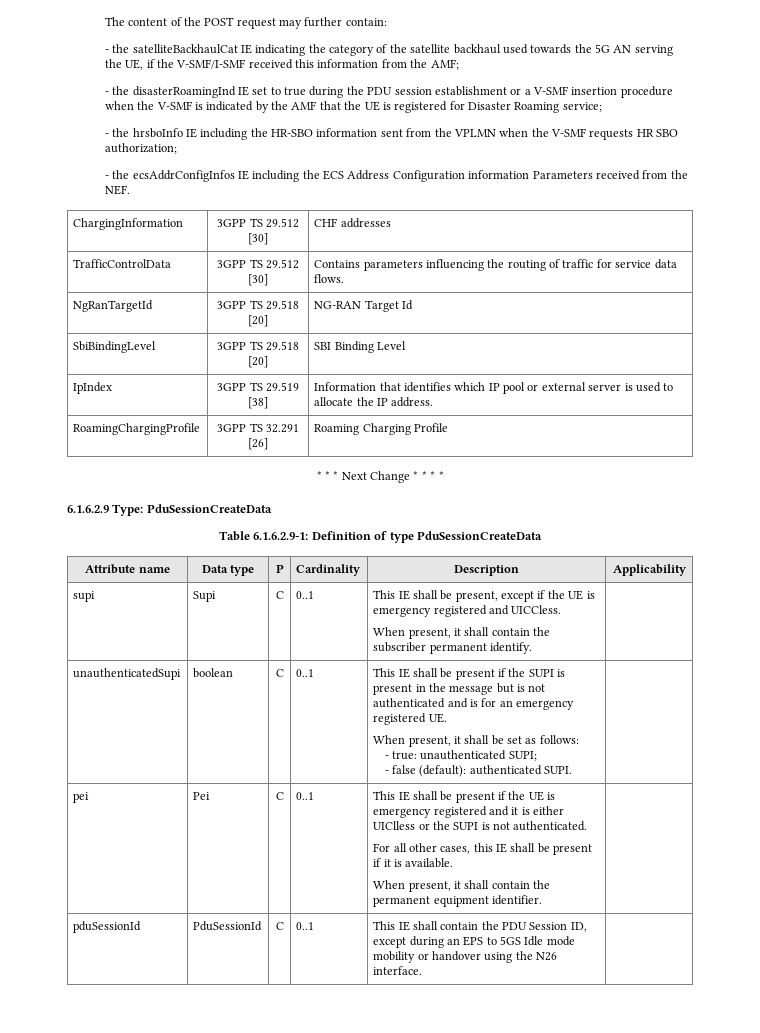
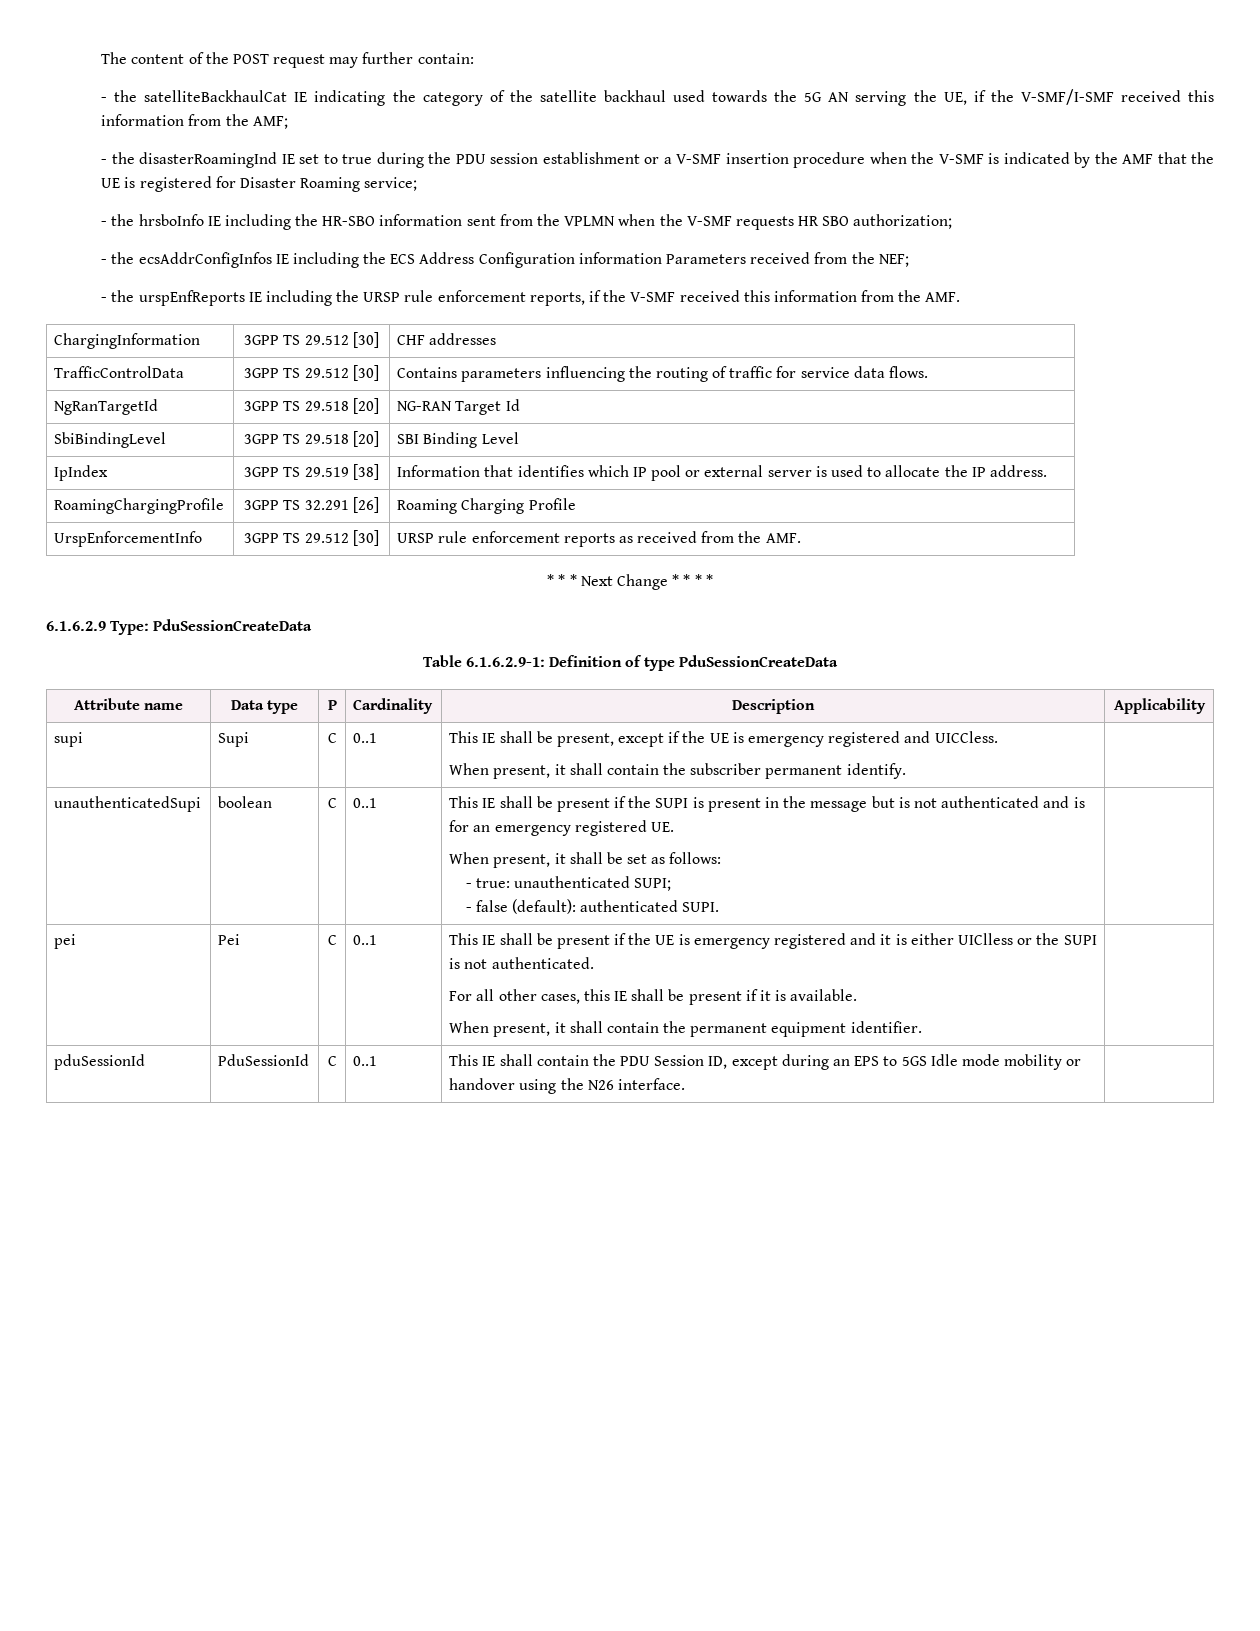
- - the ecsAddrConfigInfos IE including the ECS Address Configuration information Parameters received from the NEF.
+ - the ecsAddrConfigInfos IE including the ECS Address Configuration information Parameters received from the NEF;
+ - the urspEnfReports IE including the URSP rule enforcement reports, if the V-SMF received this information from the AMF.
+ UrspEnforcementInfo | 3GPP TS 29.512 [30] | URSP rule enforcement reports as received from the AMF.

